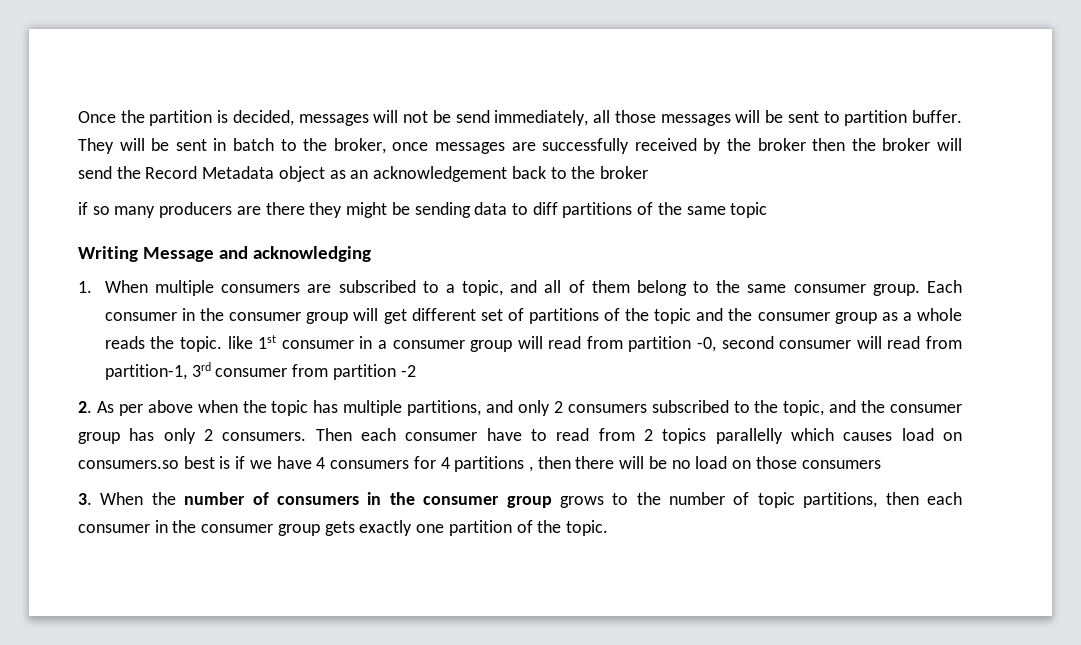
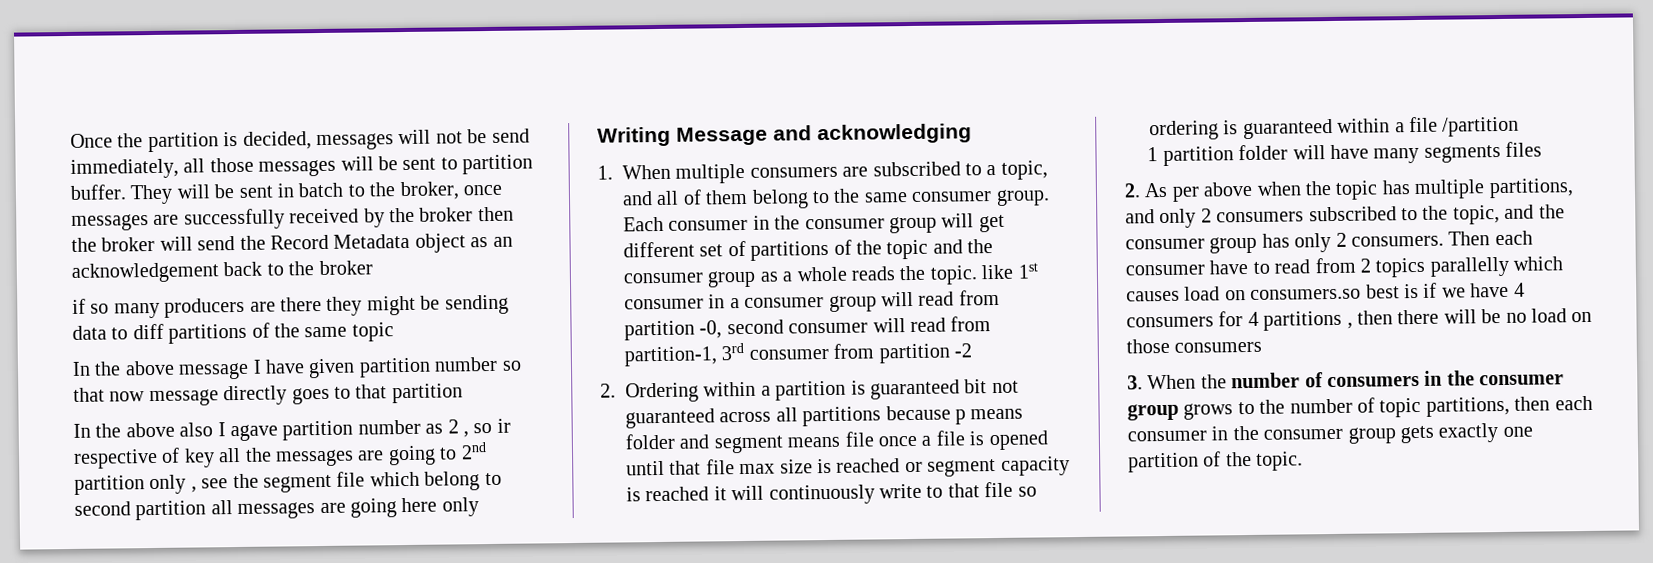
+ In the above message I have given partition number so that now message directly goes to that partition
+ In the above also I agave partition number as 2 , so ir respective of key all the messages are going to 2nd partition only , see the segment file which belong to second partition all messages are going here only
+ 2. Ordering within a partition is guaranteed bit not guaranteed across all partitions because p means folder and segment means file once a file is opened until that file max size is reached or segment capacity is reached it will continuously write to that file so ordering is guaranteed within a file /partition
+ 1 partition folder will have many segments files

